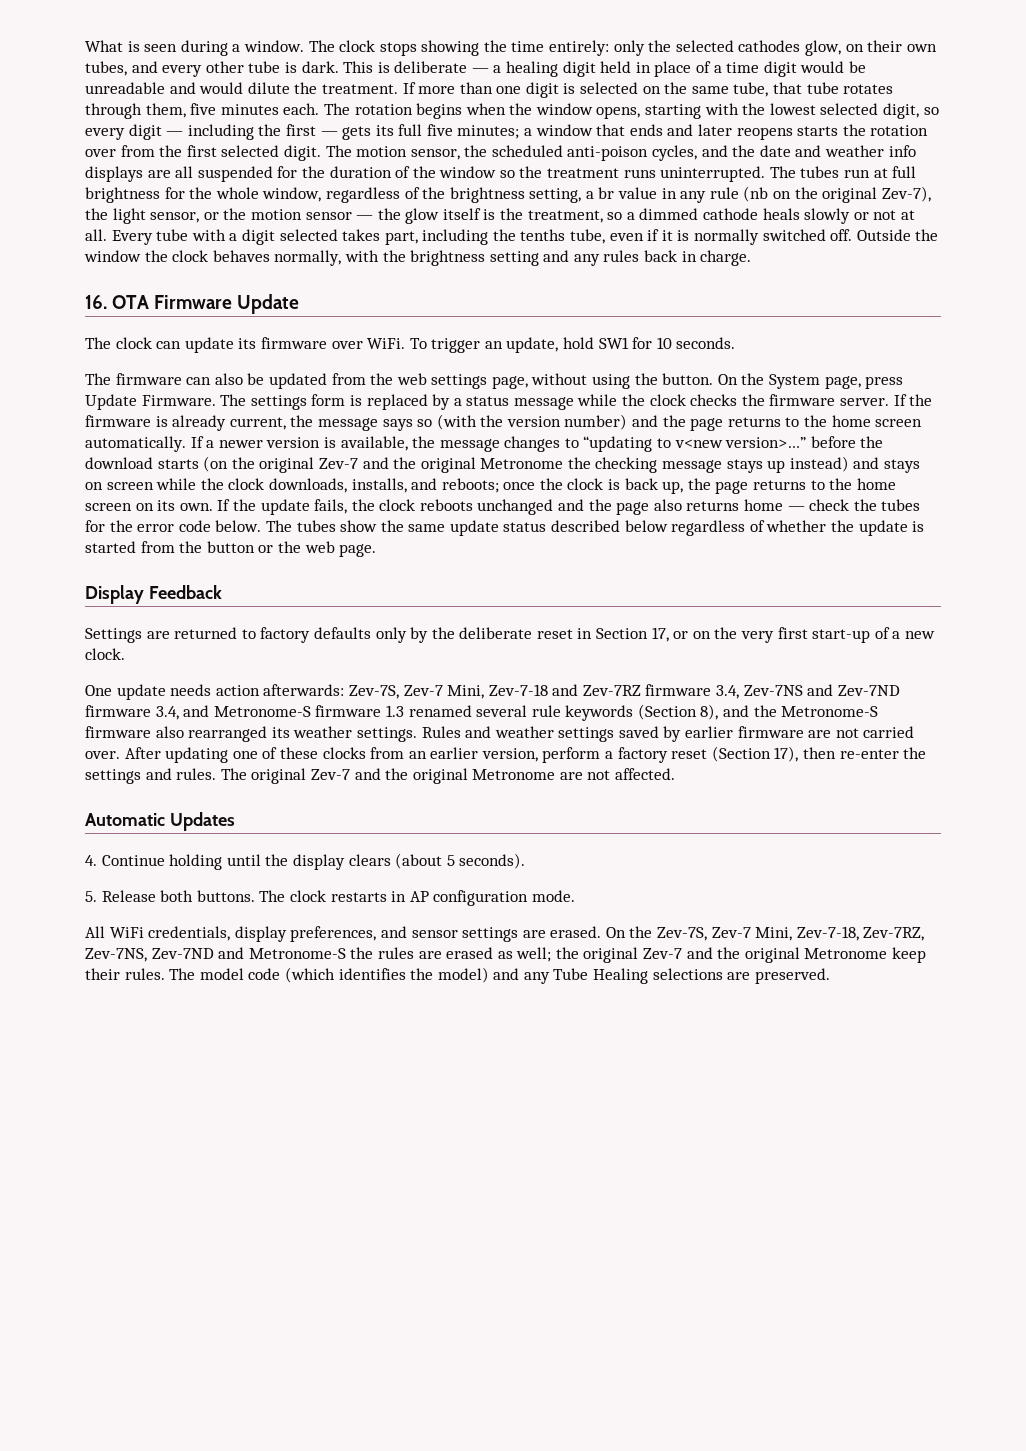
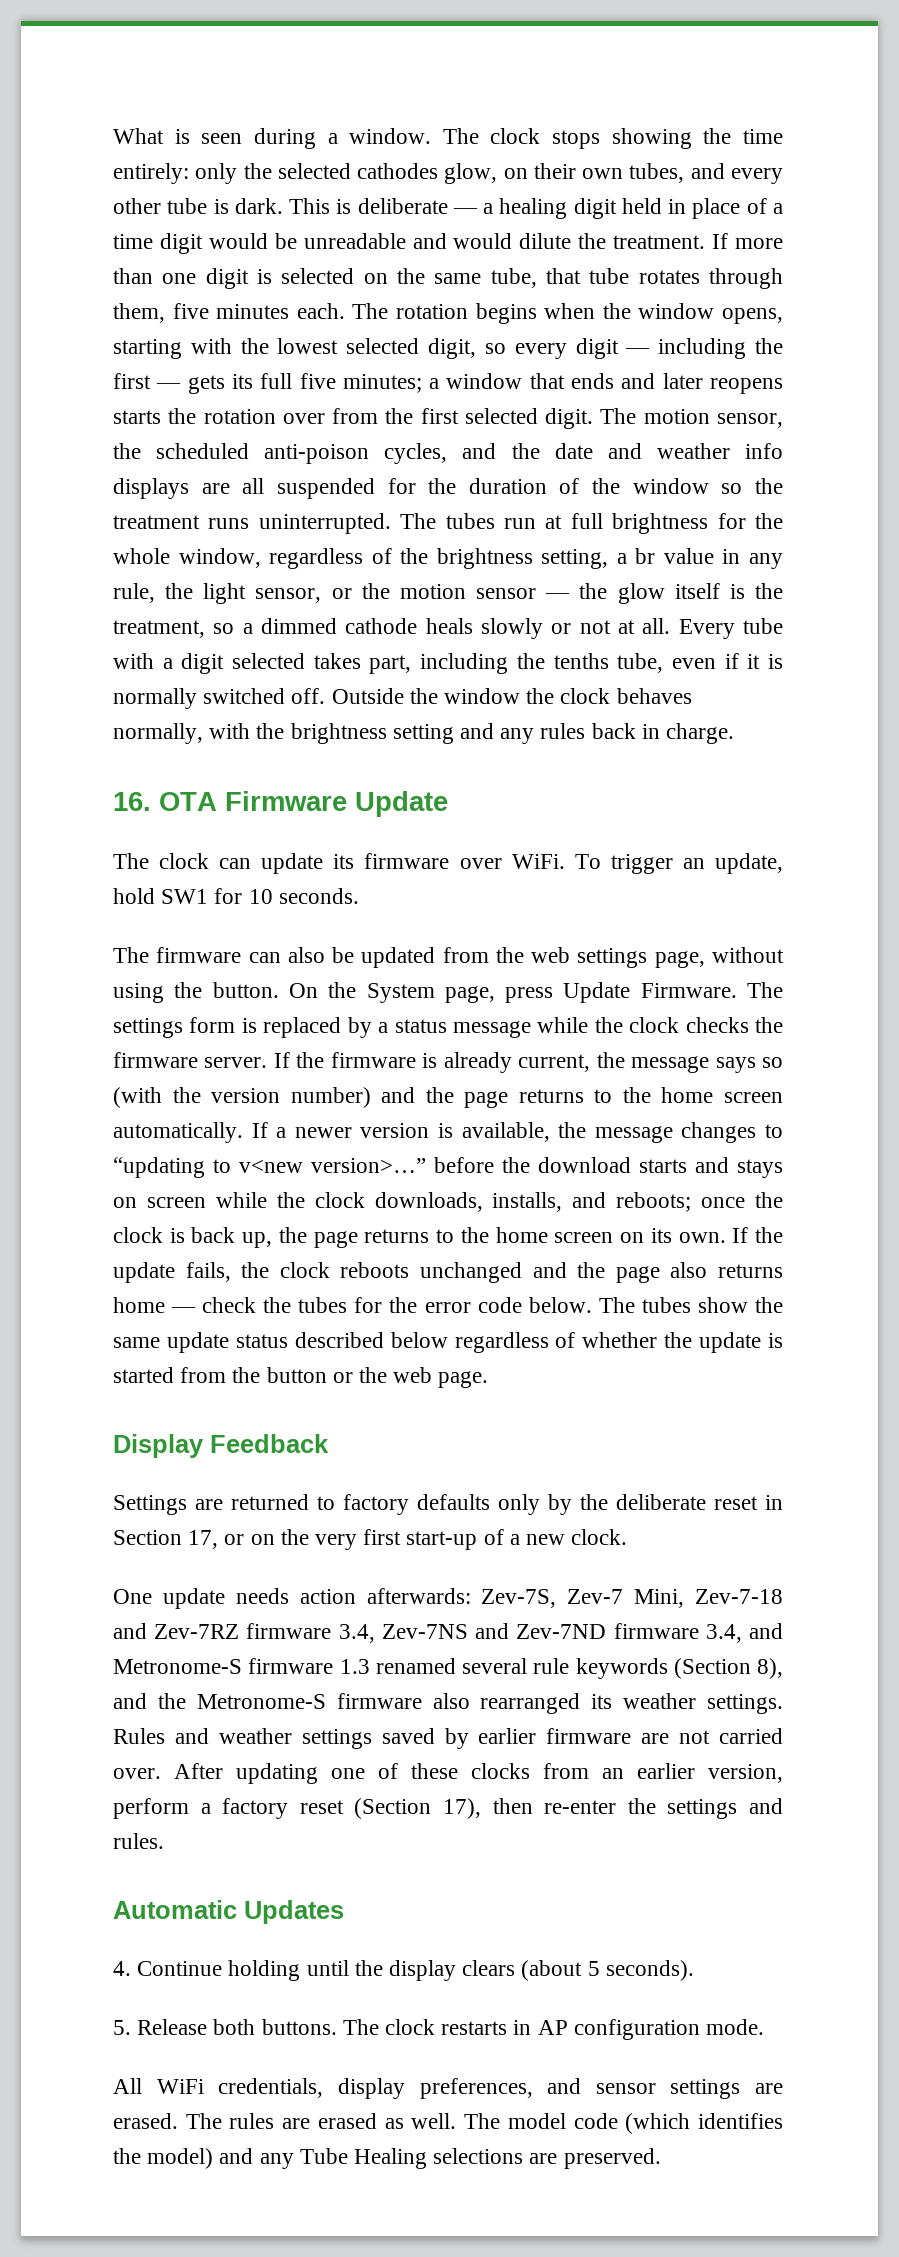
- The tubes run at full brightness for the whole window, regardless of the brightness setting, a br value in any rule (nb on the original Zev-7), the light sensor, or the motion sensor — the glow itself is the treatment, so a dimmed cathode heals slowly or not at all.
+ The tubes run at full brightness for the whole window, regardless of the brightness setting, a br value in any rule, the light sensor, or the motion sensor — the glow itself is the treatment, so a dimmed cathode heals slowly or not at all.
- If a newer version is available, the message changes to “updating to v<new version>…” before the download starts (on the original Zev-7 and the original Metronome the checking message stays up instead) and stays on screen while the clock downloads, installs, and reboots; once the clock is back up, the page returns to the home screen on its own.
+ If a newer version is available, the message changes to “updating to v<new version>…” before the download starts and stays on screen while the clock downloads, installs, and reboots; once the clock is back up, the page returns to the home screen on its own.
- The original Zev-7 and the original Metronome are not affected.
- On the Zev-7S, Zev-7 Mini, Zev-7-18, Zev-7RZ, Zev-7NS, Zev-7ND and Metronome-S the rules are erased as well; the original Zev-7 and the original Metronome keep their rules.
+ The rules are erased as well.

